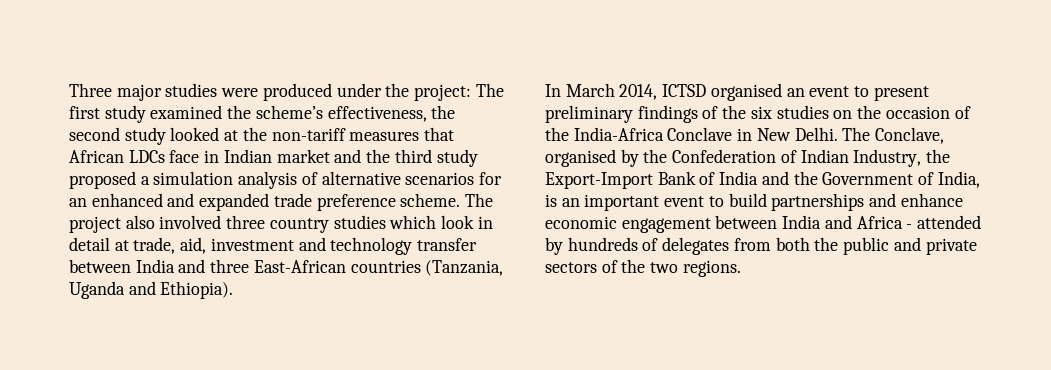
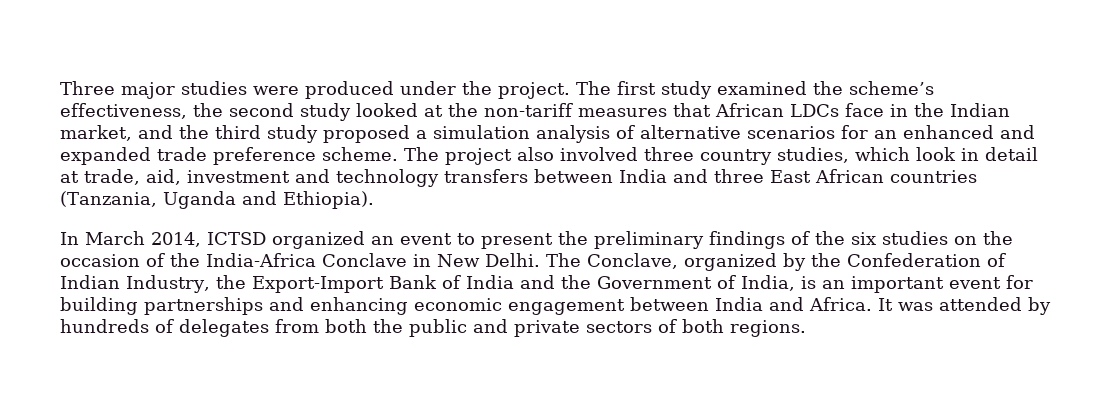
- Three major studies were produced under the project: The first study examined the scheme’s effectiveness, the second study looked at the non-tariff measures that African LDCs face in Indian market and the third study proposed a simulation analysis of alternative scenarios for an enhanced and expanded trade preference scheme.
+ Three major studies were produced under the project. The first study examined the scheme’s effectiveness, the second study looked at the non-tariff measures that African LDCs face in the Indian market, and the third study proposed a simulation analysis of alternative scenarios for an enhanced and expanded trade preference scheme.
- The project also involved three country studies which look in detail at trade, aid, investment and technology transfer between India and three East-African countries (Tanzania, Uganda and Ethiopia).
+ The project also involved three country studies, which look in detail at trade, aid, investment and technology transfers between India and three East African countries (Tanzania, Uganda and Ethiopia).
- In March 2014, ICTSD organised an event to present preliminary findings of the six studies on the occasion of the India-Africa Conclave in New Delhi.
+ In March 2014, ICTSD organized an event to present the preliminary findings of the six studies on the occasion of the India-Africa Conclave in New Delhi.
- The Conclave, organised by the Confederation of Indian Industry, the Export-Import Bank of India and the Government of India, is an important event to build partnerships and enhance economic engagement between India and Africa - attended by hundreds of delegates from both the public and private sectors of the two regions.
+ The Conclave, organized by the Confederation of Indian Industry, the Export-Import Bank of India and the Government of India, is an important event for building partnerships and enhancing economic engagement between India and Africa. It was attended by hundreds of delegates from both the public and private sectors of both regions.

